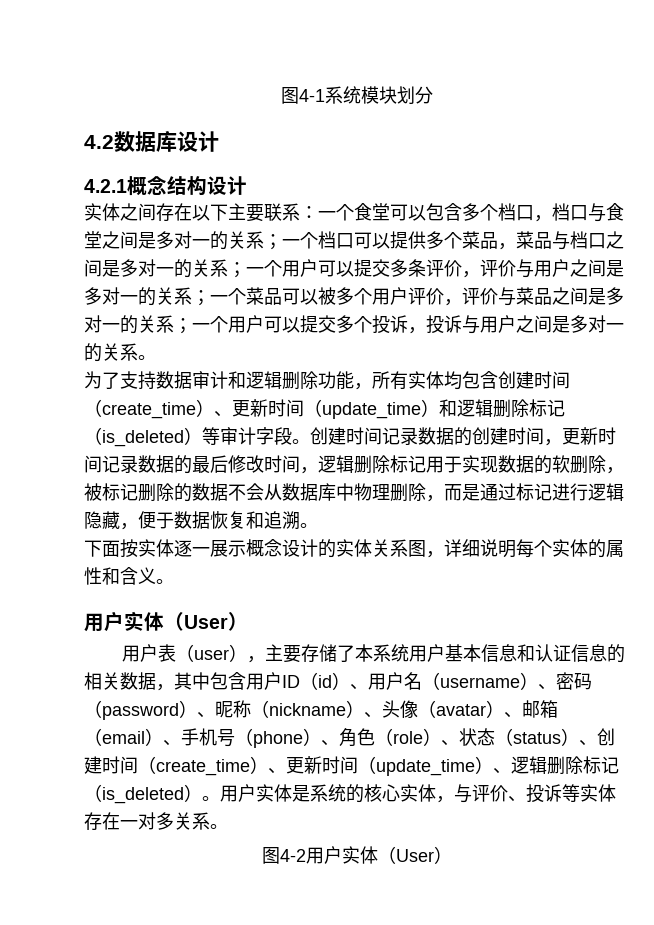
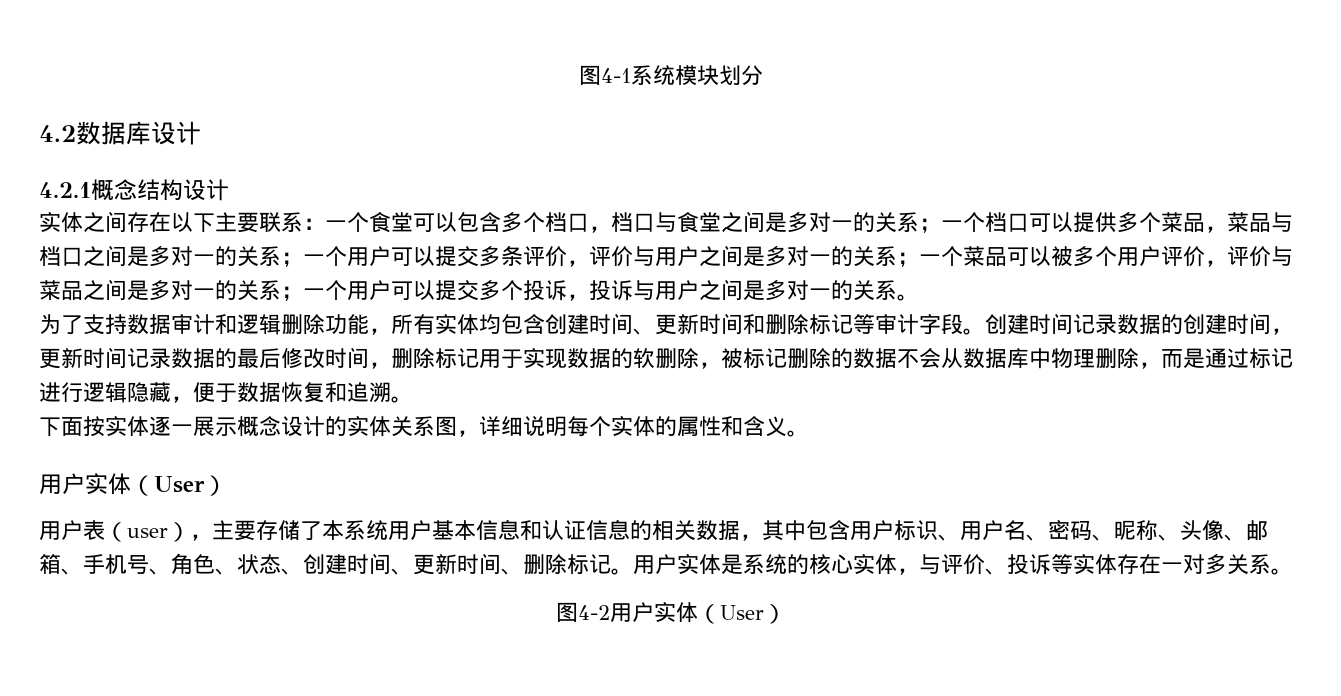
- 为了支持数据审计和逻辑删除功能，所有实体均包含创建时间（create_time）、更新时间（update_time）和逻辑删除标记（is_deleted）等审计字段。
+ 为了支持数据审计和逻辑删除功能，所有实体均包含创建时间、更新时间和删除标记等审计字段。
- 创建时间记录数据的创建时间，更新时间记录数据的最后修改时间，逻辑删除标记用于实现数据的软删除，被标记删除的数据不会从数据库中物理删除，而是通过标记进行逻辑隐藏，便于数据恢复和追溯。
+ 创建时间记录数据的创建时间，更新时间记录数据的最后修改时间，删除标记用于实现数据的软删除，被标记删除的数据不会从数据库中物理删除，而是通过标记进行逻辑隐藏，便于数据恢复和追溯。
- 用户表（user），主要存储了本系统用户基本信息和认证信息的相关数据，其中包含用户ID（id）、用户名（username）、密码（password）、昵称（nickname）、头像（avatar）、邮箱（email）、手机号（phone）、角色（role）、状态（status）、创建时间（create_time）、更新时间（update_time）、逻辑删除标记（is_deleted）。
+ 用户表（user），主要存储了本系统用户基本信息和认证信息的相关数据，其中包含用户标识、用户名、密码、昵称、头像、邮箱、手机号、角色、状态、创建时间、更新时间、删除标记。

